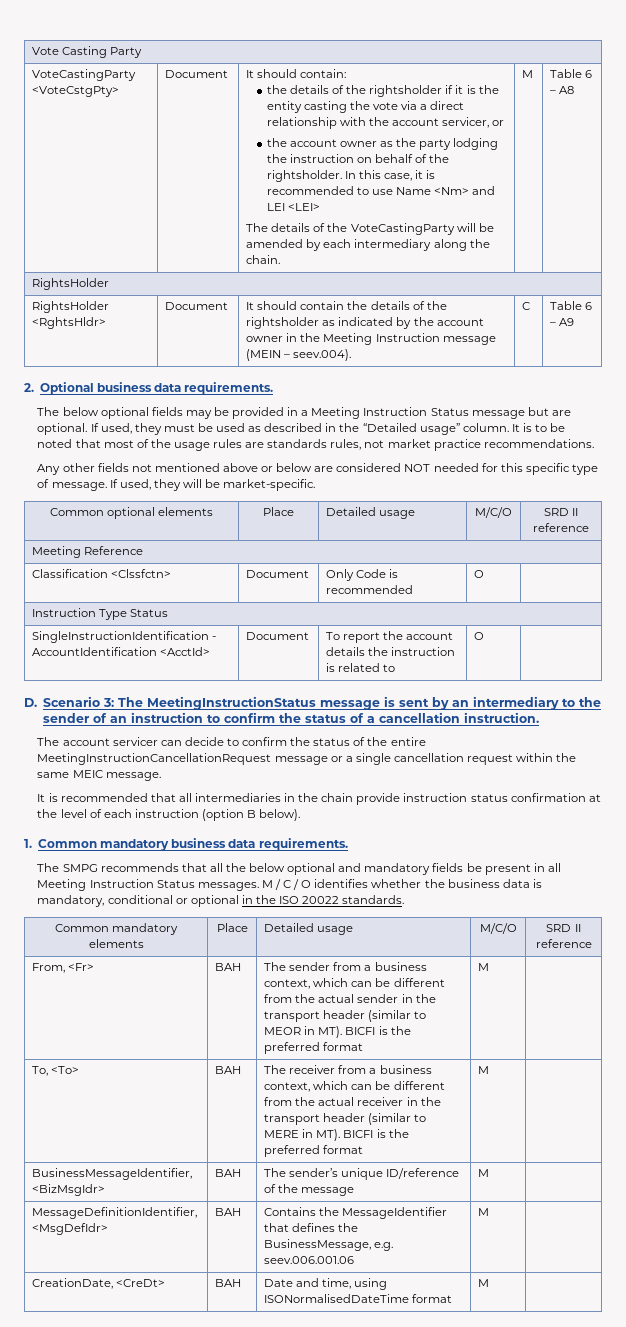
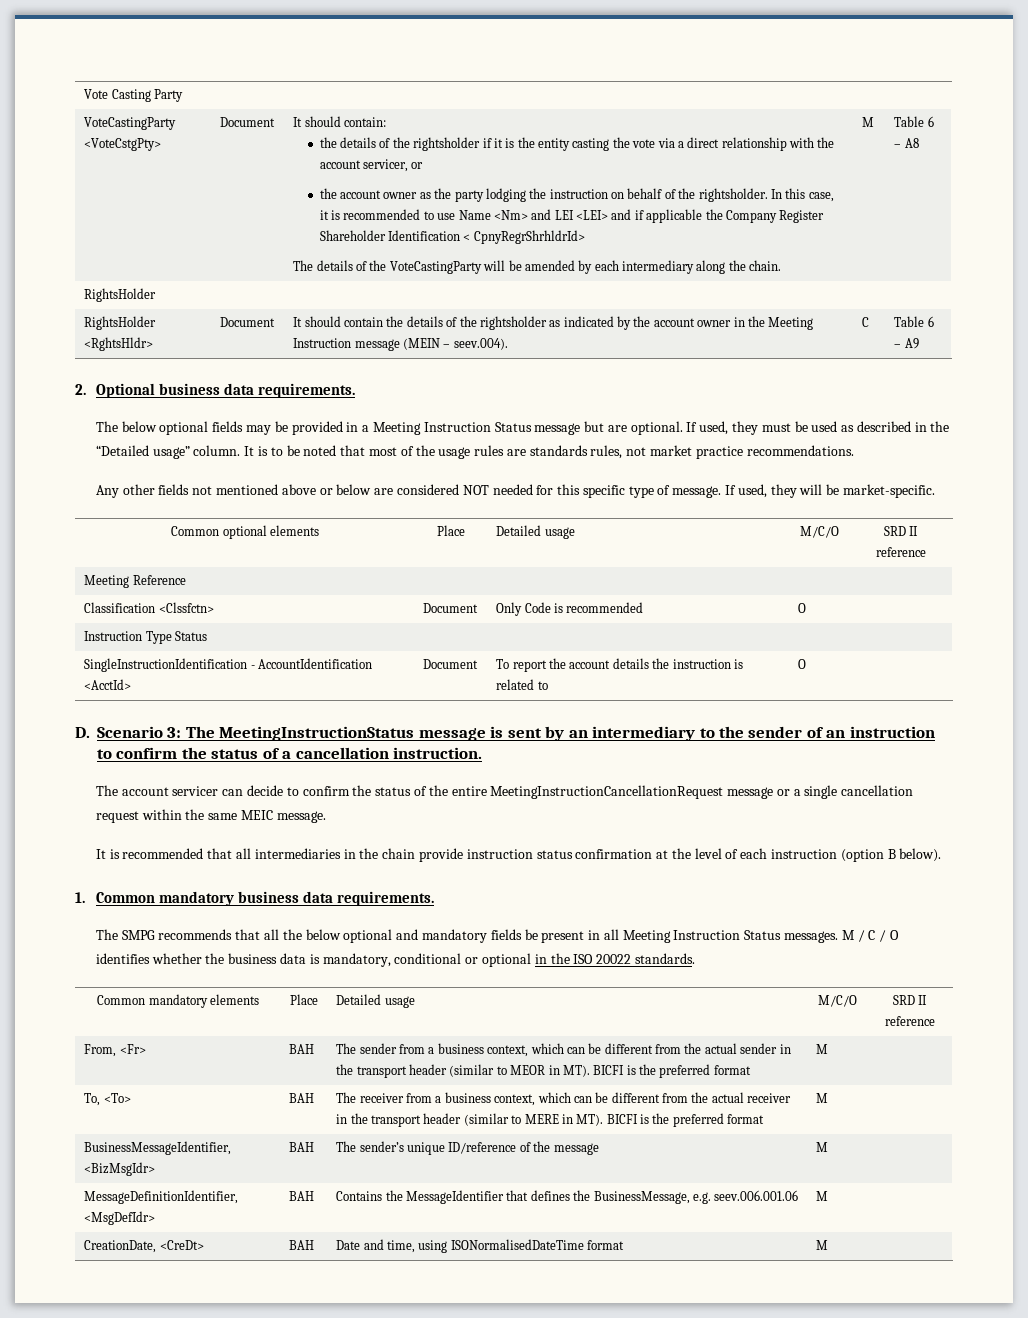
- In this case, it is recommended to use Name <Nm> and LEI <LEI>
+ In this case, it is recommended to use Name <Nm> and LEI <LEI> and if applicable the Company Register Shareholder Identification < CpnyRegrShrhldrId>

